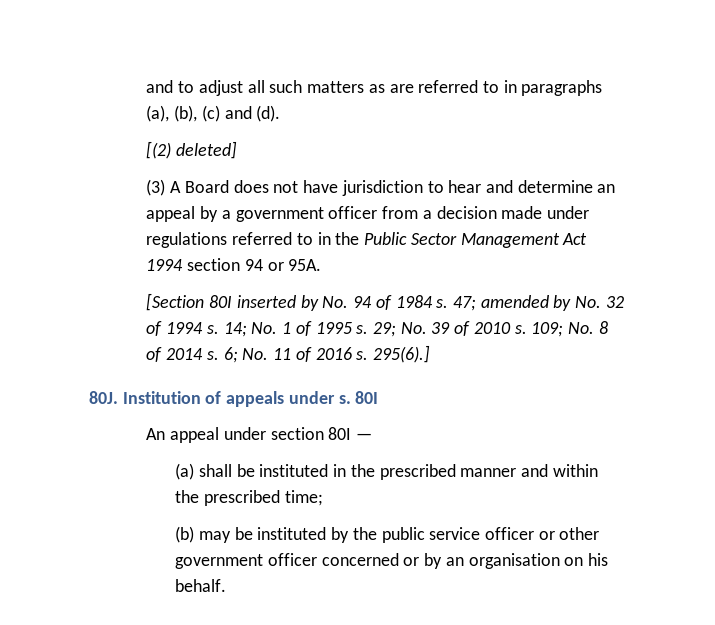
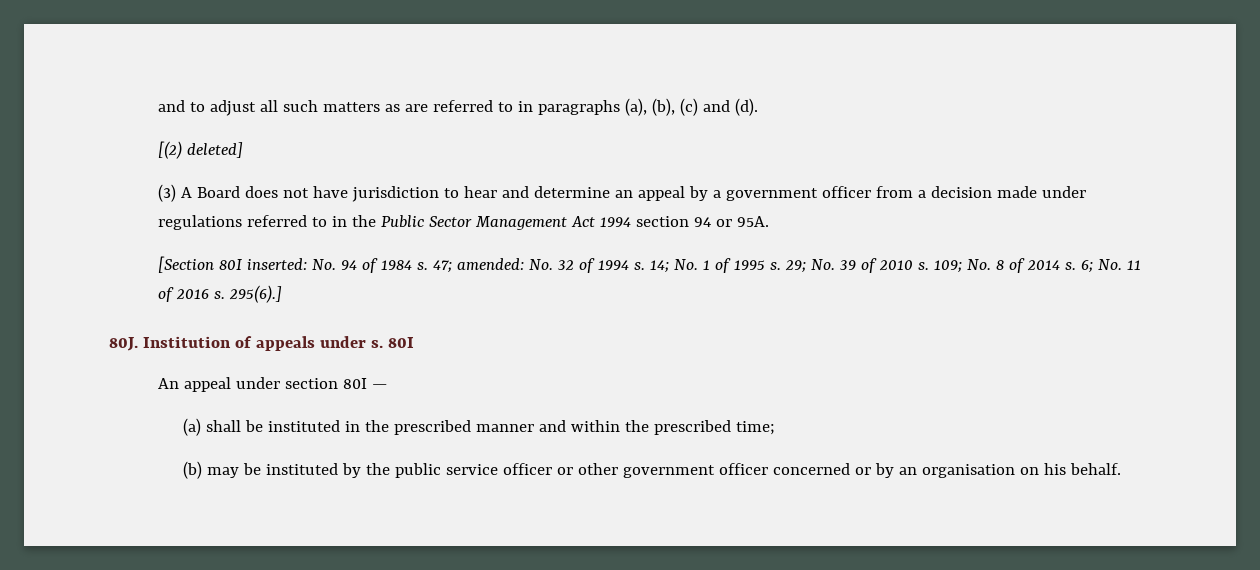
- [Section 80I inserted by No. 94 of 1984 s.
+ [Section 80I inserted: No. 94 of 1984 s.
- 47; amended by No. 32 of 1994 s.
+ 47; amended: No. 32 of 1994 s.

